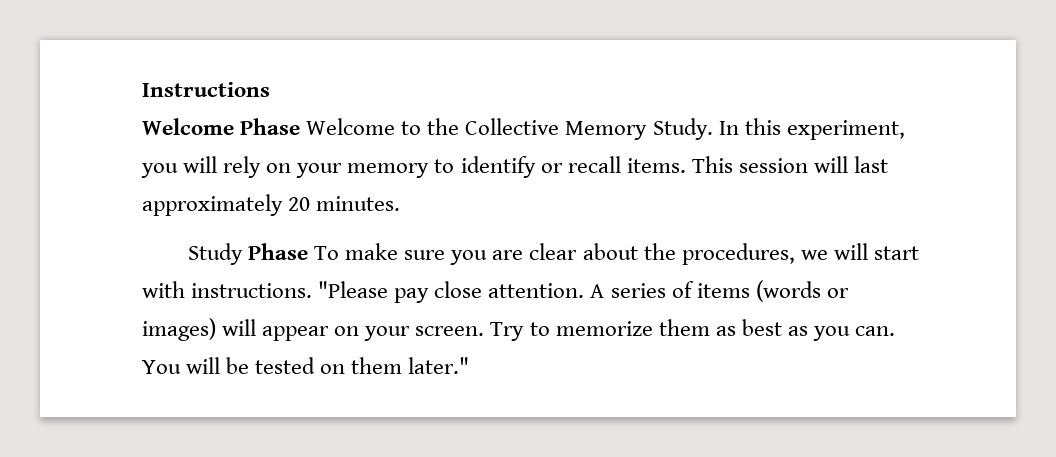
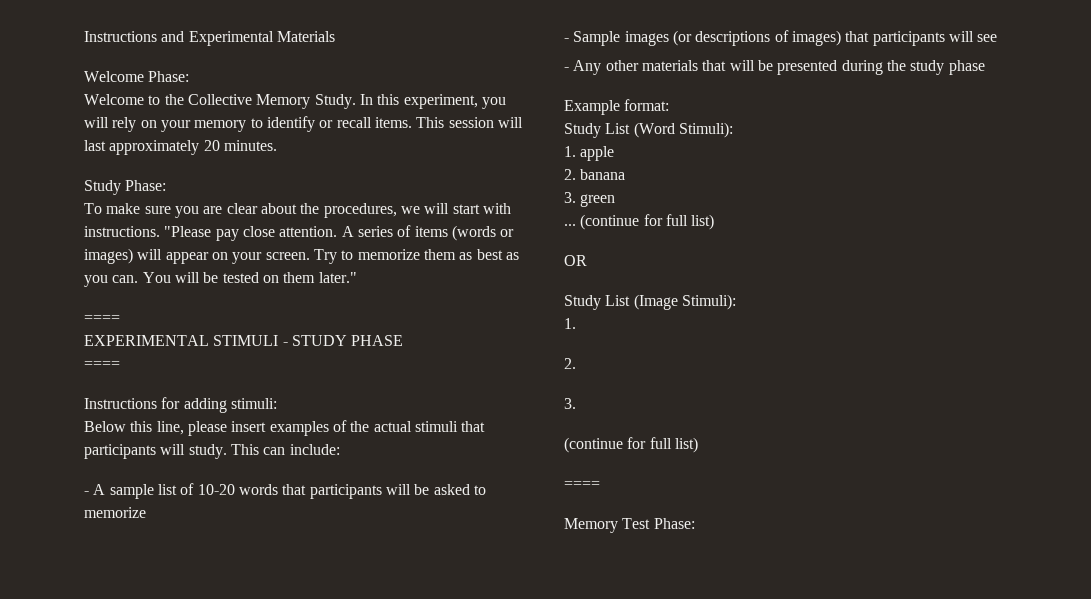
- Instructions
- Welcome Phase Welcome to the Collective Memory Study.
+ Instructions and Experimental Materials
+ Welcome Phase:
+ Welcome to the Collective Memory Study.
- Study Phase To make sure you are clear about the procedures, we will start with instructions.
+ Study Phase:
+ To make sure you are clear about the procedures, we will start with instructions.
  You will be tested on them later."
+ ====
+ EXPERIMENTAL STIMULI - STUDY PHASE
+ ====
+ Instructions for adding stimuli:
+ Below this line, please insert examples of the actual stimuli that participants will study. This can include:
+ - A sample list of 10-20 words that participants will be asked to memorize
+ - Sample images (or descriptions of images) that participants will see
+ - Any other materials that will be presented during the study phase
+ Example format:
+ Study List (Word Stimuli):
+ 1. apple
+ 2. banana
+ 3. green
+ ... (continue for full list)
+ OR
+ Study List (Image Stimuli):
+ 1.
+ 2.
+ 3.
+ (continue for full list)
+ ====
+ Memory Test Phase:

